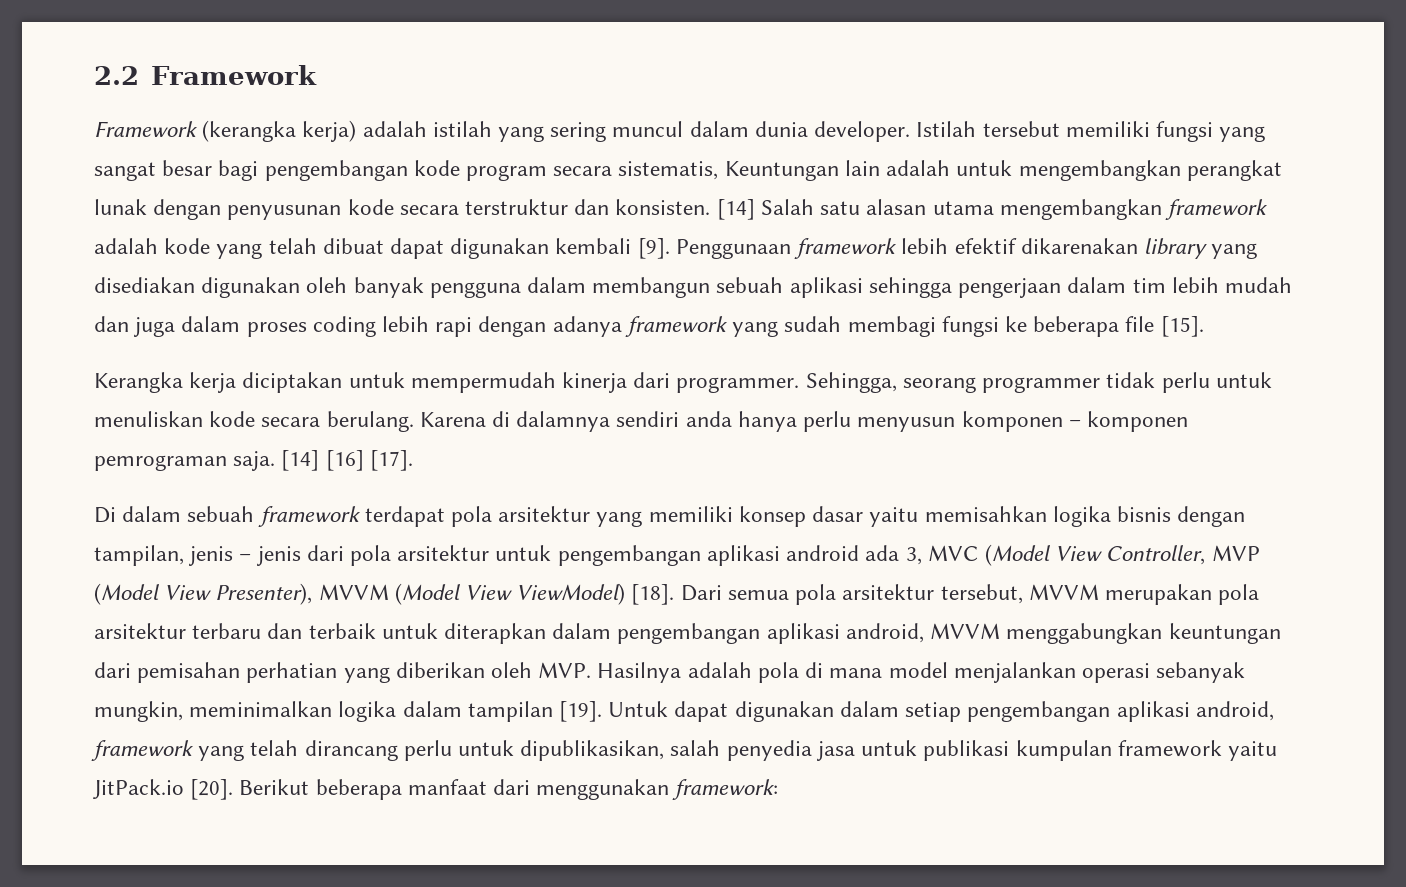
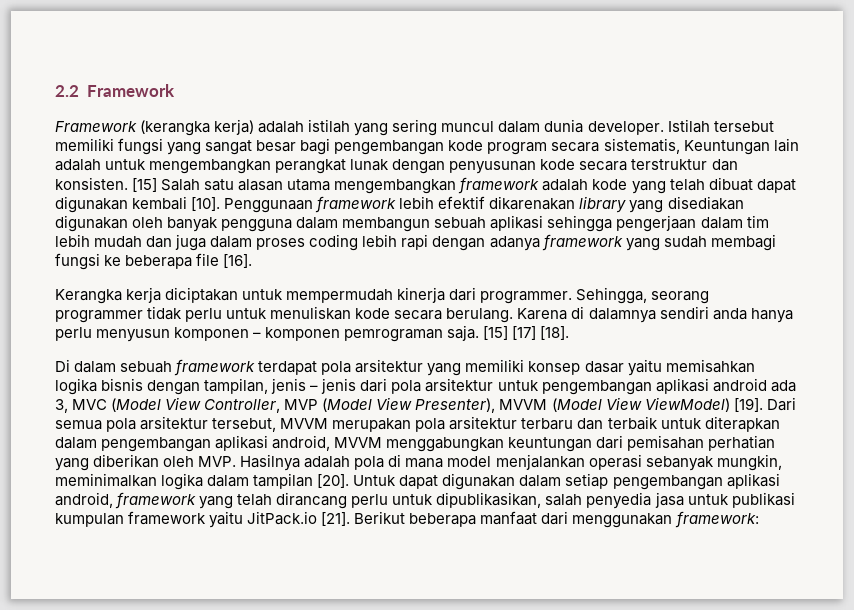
- [14] Salah satu alasan utama mengembangkan framework adalah kode yang telah dibuat dapat digunakan kembali [9].
+ [15] Salah satu alasan utama mengembangkan framework adalah kode yang telah dibuat dapat digunakan kembali [10].
- Penggunaan framework lebih efektif dikarenakan library yang disediakan digunakan oleh banyak pengguna dalam membangun sebuah aplikasi sehingga pengerjaan dalam tim lebih mudah dan juga dalam proses coding lebih rapi dengan adanya framework yang sudah membagi fungsi ke beberapa file [15].
+ Penggunaan framework lebih efektif dikarenakan library yang disediakan digunakan oleh banyak pengguna dalam membangun sebuah aplikasi sehingga pengerjaan dalam tim lebih mudah dan juga dalam proses coding lebih rapi dengan adanya framework yang sudah membagi fungsi ke beberapa file [16].
- [14] [16] [17].
+ [15] [17] [18].
- Di dalam sebuah framework terdapat pola arsitektur yang memiliki konsep dasar yaitu memisahkan logika bisnis dengan tampilan, jenis – jenis dari pola arsitektur untuk pengembangan aplikasi android ada 3, MVC (Model View Controller, MVP (Model View Presenter), MVVM (Model View ViewModel) [18].
+ Di dalam sebuah framework terdapat pola arsitektur yang memiliki konsep dasar yaitu memisahkan logika bisnis dengan tampilan, jenis – jenis dari pola arsitektur untuk pengembangan aplikasi android ada 3, MVC (Model View Controller, MVP (Model View Presenter), MVVM (Model View ViewModel) [19].
- Dari semua pola arsitektur tersebut, MVVM merupakan pola arsitektur terbaru dan terbaik untuk diterapkan dalam pengembangan aplikasi android, MVVM menggabungkan keuntungan dari pemisahan perhatian yang diberikan oleh MVP. Hasilnya adalah pola di mana model menjalankan operasi sebanyak mungkin, meminimalkan logika dalam tampilan [19].
+ Dari semua pola arsitektur tersebut, MVVM merupakan pola arsitektur terbaru dan terbaik untuk diterapkan dalam pengembangan aplikasi android, MVVM menggabungkan keuntungan dari pemisahan perhatian yang diberikan oleh MVP. Hasilnya adalah pola di mana model menjalankan operasi sebanyak mungkin, meminimalkan logika dalam tampilan [20].
- Untuk dapat digunakan dalam setiap pengembangan aplikasi android, framework yang telah dirancang perlu untuk dipublikasikan, salah penyedia jasa untuk publikasi kumpulan framework yaitu JitPack.io [20].
+ Untuk dapat digunakan dalam setiap pengembangan aplikasi android, framework yang telah dirancang perlu untuk dipublikasikan, salah penyedia jasa untuk publikasi kumpulan framework yaitu JitPack.io [21].

